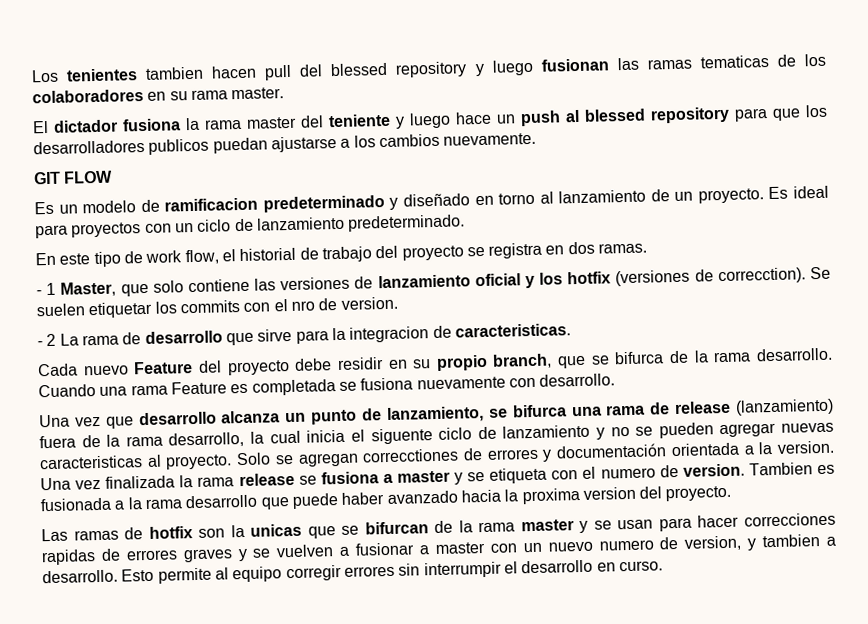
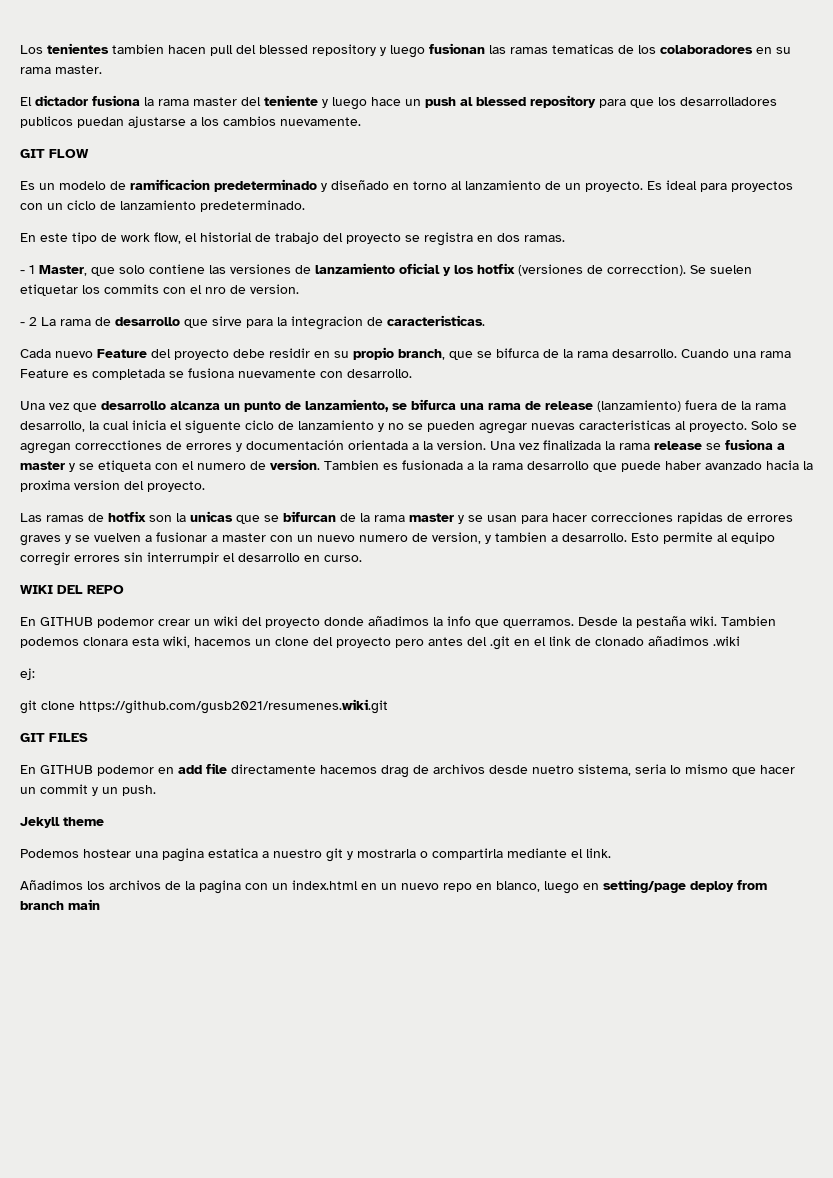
+ WIKI DEL REPO
+ En GITHUB podemor crear un wiki del proyecto donde añadimos la info que querramos. Desde la pestaña wiki. Tambien podemos clonara esta wiki, hacemos un clone del proyecto pero antes del .git en el link de clonado añadimos .wiki
+ ej:
+ git clone https://github.com/gusb2021/resumenes.wiki.git
+ GIT FILES
+ En GITHUB podemor en add file directamente hacemos drag de archivos desde nuetro sistema, seria lo mismo que hacer un commit y un push.
+ Jekyll theme
+ Podemos hostear una pagina estatica a nuestro git y mostrarla o compartirla mediante el link.
+ Añadimos los archivos de la pagina con un index.html en un nuevo repo en blanco, luego en setting/page deploy from branch main

